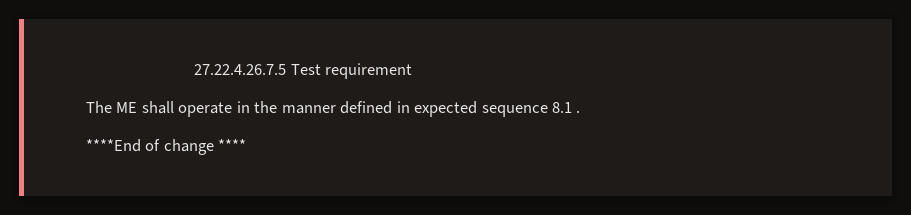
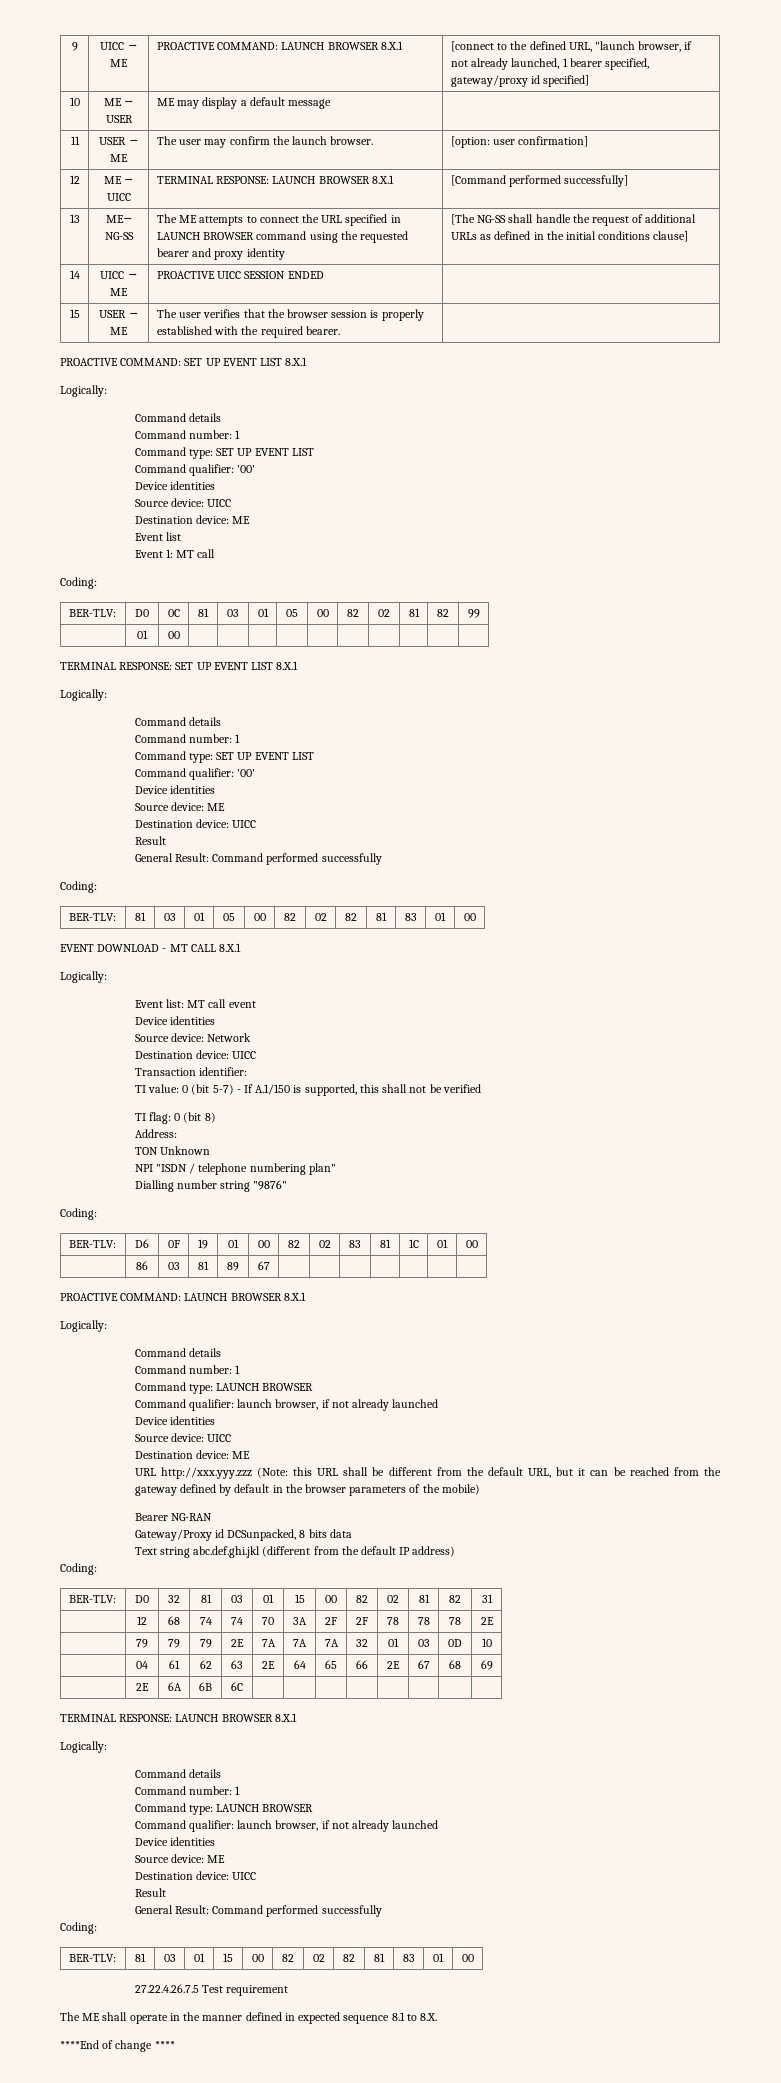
+ 9 | UICC → ME | PROACTIVE COMMAND: LAUNCH BROWSER 8.X.1 | [connect to the defined URL, "launch browser, if not already launched, 1 bearer specified, gateway/proxy id specified]
+ 10 | ME → USER | ME may display a default message |
+ 11 | USER → ME | The user may confirm the launch browser. | [option: user confirmation]
+ 12 | ME → UICC | TERMINAL RESPONSE: LAUNCH BROWSER 8.X.1 | [Command performed successfully]
+ 13 | ME→ NG-SS | The ME attempts to connect the URL specified in LAUNCH BROWSER command using the requested bearer and proxy identity | [The NG-SS shall handle the request of additional URLs as defined in the initial conditions clause]
+ 14 | UICC → ME | PROACTIVE UICC SESSION ENDED |
+ 15 | USER → ME | The user verifies that the browser session is properly established with the required bearer. |
+ PROACTIVE COMMAND: SET UP EVENT LIST 8.X.1
+ Logically:
+ Command details
+ Command number: 1
+ Command type: SET UP EVENT LIST
+ Command qualifier: '00'
+ Device identities
+ Source device: UICC
+ Destination device: ME
+ Event list
+ Event 1: MT call
+ Coding:
+ BER-TLV: | D0 | 0C | 81 | 03 | 01 | 05 | 00 | 82 | 02 | 81 | 82 | 99
+ | 01 | 00 | | | | | | | | | |
+ TERMINAL RESPONSE: SET UP EVENT LIST 8.X.1
+ Logically:
+ Command details
+ Command number: 1
+ Command type: SET UP EVENT LIST
+ Command qualifier: '00'
+ Device identities
+ Source device: ME
+ Destination device: UICC
+ Result
+ General Result: Command performed successfully
+ Coding:
+ BER-TLV: | 81 | 03 | 01 | 05 | 00 | 82 | 02 | 82 | 81 | 83 | 01 | 00
+ EVENT DOWNLOAD - MT CALL 8.X.1
+ Logically:
+ Event list: MT call event
+ Device identities
+ Source device: Network
+ Destination device: UICC
+ Transaction identifier:
+ TI value: 0 (bit 5-7) - If A.1/150 is supported, this shall not be verified
+ TI flag: 0 (bit 8)
+ Address:
+ TON Unknown
+ NPI "ISDN / telephone numbering plan"
+ Dialling number string "9876"
+ Coding:
+ BER-TLV: | D6 | 0F | 19 | 01 | 00 | 82 | 02 | 83 | 81 | 1C | 01 | 00
+ | 86 | 03 | 81 | 89 | 67 | | | | | | |
+ PROACTIVE COMMAND: LAUNCH BROWSER 8.X.1
+ Logically:
+ Command details
+ Command number: 1
+ Command type: LAUNCH BROWSER
+ Command qualifier: launch browser, if not already launched
+ Device identities
+ Source device: UICC
+ Destination device: ME
+ URL http://xxx.yyy.zzz (Note: this URL shall be different from the default URL, but it can be reached from the gateway defined by default in the browser parameters of the mobile)
+ Bearer NG-RAN
+ Gateway/Proxy id DCSunpacked, 8 bits data
+ Text string abc.def.ghi.jkl (different from the default IP address)
+ Coding:
+ BER-TLV: | D0 | 32 | 81 | 03 | 01 | 15 | 00 | 82 | 02 | 81 | 82 | 31
+ | 12 | 68 | 74 | 74 | 70 | 3A | 2F | 2F | 78 | 78 | 78 | 2E
+ | 79 | 79 | 79 | 2E | 7A | 7A | 7A | 32 | 01 | 03 | 0D | 10
+ | 04 | 61 | 62 | 63 | 2E | 64 | 65 | 66 | 2E | 67 | 68 | 69
+ | 2E | 6A | 6B | 6C | | | | | | | |
+ TERMINAL RESPONSE: LAUNCH BROWSER 8.X.1
+ Logically:
+ Command details
+ Command number: 1
+ Command type: LAUNCH BROWSER
+ Command qualifier: launch browser, if not already launched
+ Device identities
+ Source device: ME
+ Destination device: UICC
+ Result
+ General Result: Command performed successfully
+ Coding:
+ BER-TLV: | 81 | 03 | 01 | 15 | 00 | 82 | 02 | 82 | 81 | 83 | 01 | 00
- The ME shall operate in the manner defined in expected sequence 8.1 .
+ The ME shall operate in the manner defined in expected sequence 8.1 to 8.X.

